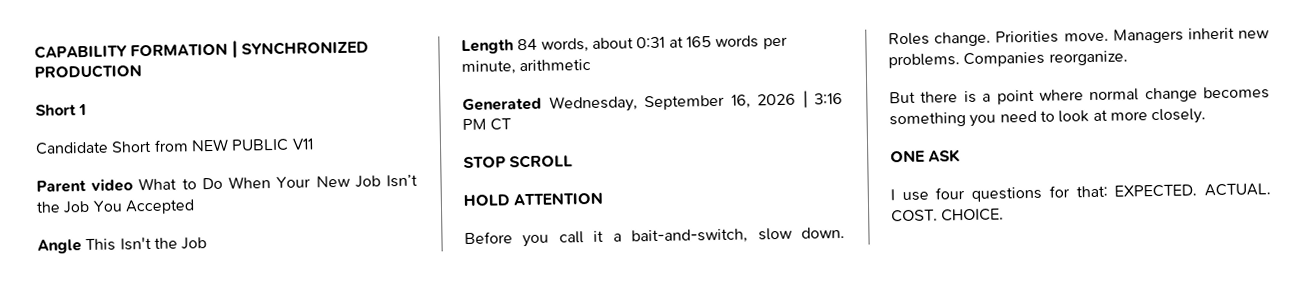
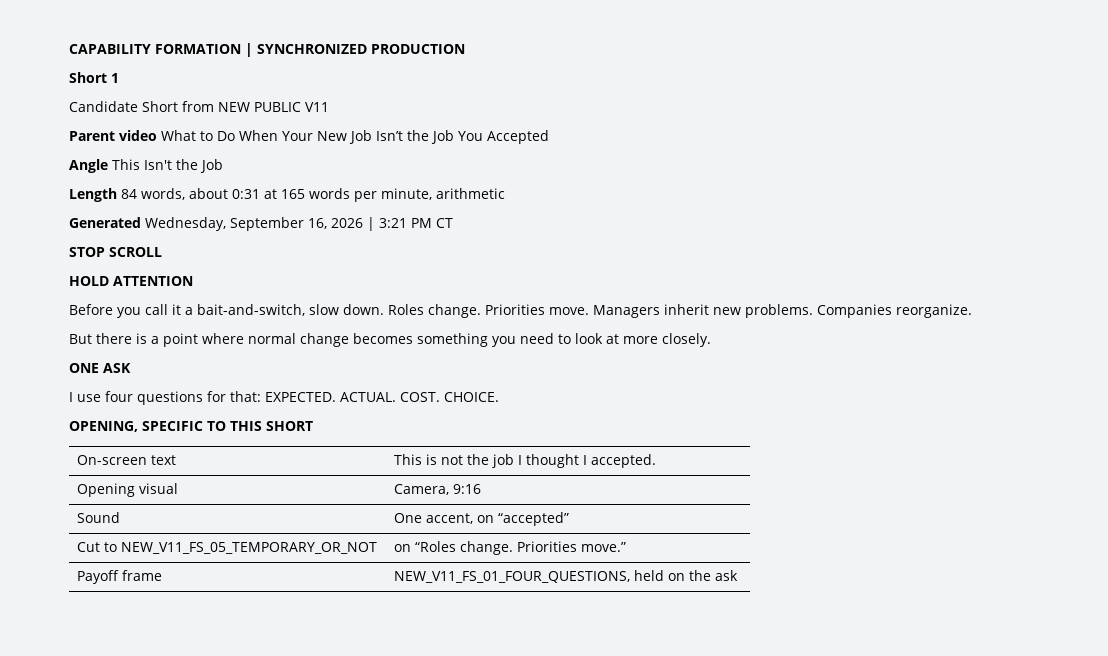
- Generated Wednesday, September 16, 2026 | 3:16 PM CT
+ Generated Wednesday, September 16, 2026 | 3:21 PM CT
+ OPENING, SPECIFIC TO THIS SHORT
+ On-screen text | This is not the job I thought I accepted.
+ Opening visual | Camera, 9:16
+ Sound | One accent, on “accepted”
+ Cut to NEW_V11_FS_05_TEMPORARY_OR_NOT | on “Roles change. Priorities move.”
+ Payoff frame | NEW_V11_FS_01_FOUR_QUESTIONS, held on the ask

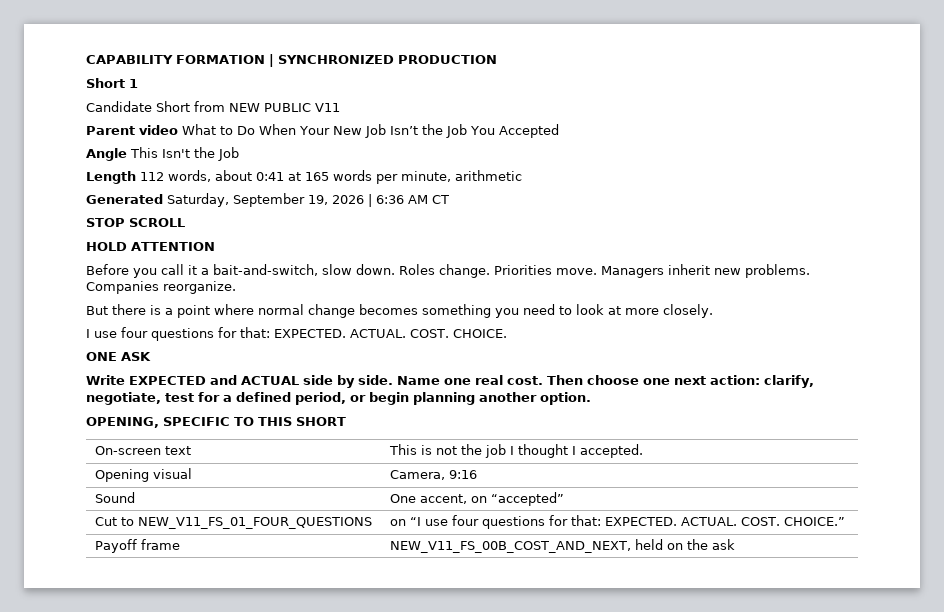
- Length 84 words, about 0:31 at 165 words per minute, arithmetic
+ Length 112 words, about 0:41 at 165 words per minute, arithmetic
- Generated Wednesday, September 16, 2026 | 3:21 PM CT
+ Generated Saturday, September 19, 2026 | 6:36 AM CT
- ONE ASK
+ ONE ASK
+ Write EXPECTED and ACTUAL side by side. Name one real cost. Then choose one next action: clarify, negotiate, test for a defined period, or begin planning another option.
- Cut to NEW_V11_FS_05_TEMPORARY_OR_NOT | on “Roles change. Priorities move.”
+ Cut to NEW_V11_FS_01_FOUR_QUESTIONS | on “I use four questions for that: EXPECTED. ACTUAL. COST. CHOICE.”
- Payoff frame | NEW_V11_FS_01_FOUR_QUESTIONS, held on the ask
+ Payoff frame | NEW_V11_FS_00B_COST_AND_NEXT, held on the ask

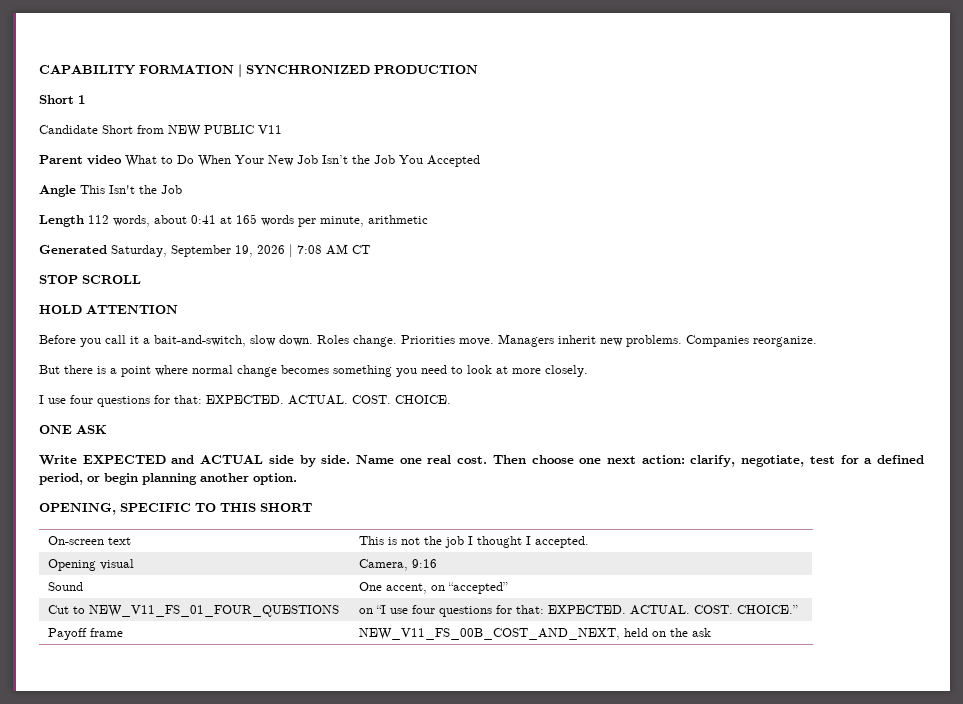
- Generated Saturday, September 19, 2026 | 6:36 AM CT
+ Generated Saturday, September 19, 2026 | 7:08 AM CT

